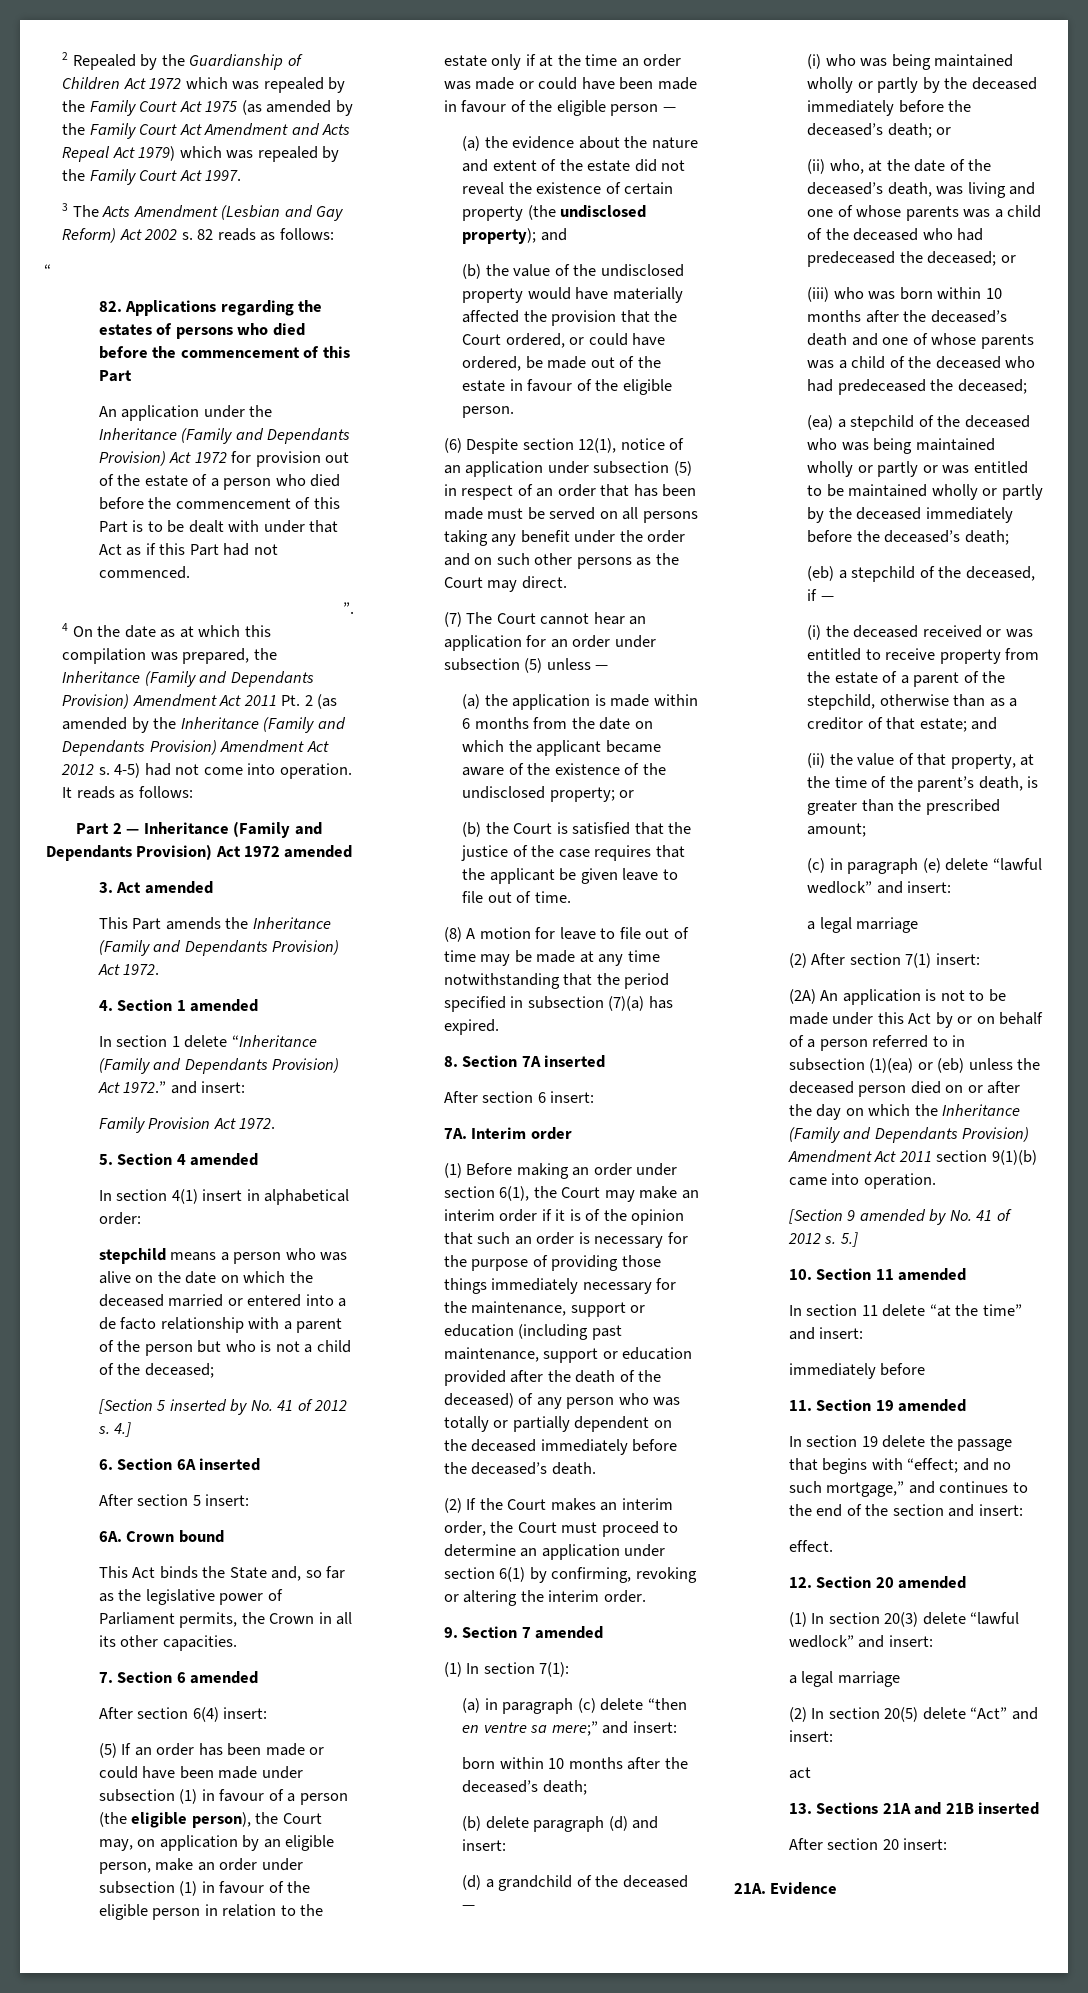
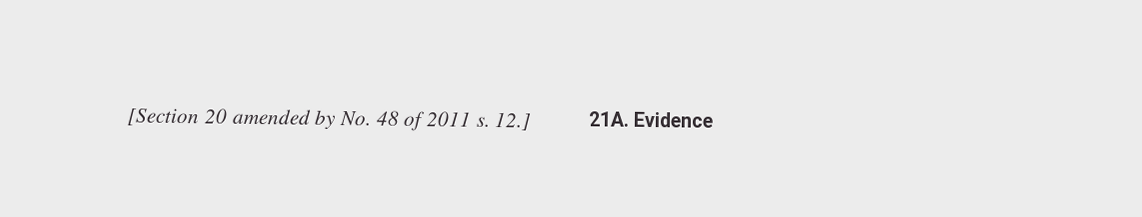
- 2 Repealed by the Guardianship of Children Act 1972 which was repealed by the Family Court Act 1975 (as amended by the Family Court Act Amendment and Acts Repeal Act 1979) which was repealed by the Family Court Act 1997.
- 3 The Acts Amendment (Lesbian and Gay Reform) Act 2002 s. 82 reads as follows:
- “
- 82. Applications regarding the estates of persons who died before the commencement of this Part
- An application under the Inheritance (Family and Dependants Provision) Act 1972 for provision out of the estate of a person who died before the commencement of this Part is to be dealt with under that Act as if this Part had not commenced.
- ”.
- 4 On the date as at which this compilation was prepared, the Inheritance (Family and Dependants Provision) Amendment Act 2011 Pt. 2 (as amended by the Inheritance (Family and Dependants Provision) Amendment Act 2012 s. 4-5) had not come into operation. It reads as follows:
- Part 2 — Inheritance (Family and Dependants Provision) Act 1972 amended
- 3. Act amended
- This Part amends the Inheritance (Family and Dependants Provision) Act 1972.
- 4. Section 1 amended
- In section 1 delete “Inheritance (Family and Dependants Provision) Act 1972.” and insert:
- Family Provision Act 1972.
- 5. Section 4 amended
- In section 4(1) insert in alphabetical order:
- stepchild means a person who was alive on the date on which the deceased married or entered into a de facto relationship with a parent of the person but who is not a child of the deceased;
- [Section 5 inserted by No. 41 of 2012 s. 4.]
- 6. Section 6A inserted
- After section 5 insert:
- 6A. Crown bound
- This Act binds the State and, so far as the legislative power of Parliament permits, the Crown in all its other capacities.
- 7. Section 6 amended
- After section 6(4) insert:
- (5) If an order has been made or could have been made under subsection (1) in favour of a person (the eligible person), the Court may, on application by an eligible person, make an order under subsection (1) in favour of the eligible person in relation to the estate only if at the time an order was made or could have been made in favour of the eligible person —
- (a) the evidence about the nature and extent of the estate did not reveal the existence of certain property (the undisclosed property); and
- (b) the value of the undisclosed property would have materially affected the provision that the Court ordered, or could have ordered, be made out of the estate in favour of the eligible person.
- (6) Despite section 12(1), notice of an application under subsection (5) in respect of an order that has been made must be served on all persons taking any benefit under the order and on such other persons as the Court may direct.
- (7) The Court cannot hear an application for an order under subsection (5) unless —
- (a) the application is made within 6 months from the date on which the applicant became aware of the existence of the undisclosed property; or
- (b) the Court is satisfied that the justice of the case requires that the applicant be given leave to file out of time.
- (8) A motion for leave to file out of time may be made at any time notwithstanding that the period specified in subsection (7)(a) has expired.
- 8. Section 7A inserted
- After section 6 insert:
- 7A. Interim order
- (1) Before making an order under section 6(1), the Court may make an interim order if it is of the opinion that such an order is necessary for the purpose of providing those things immediately necessary for the maintenance, support or education (including past maintenance, support or education provided after the death of the deceased) of any person who was totally or partially dependent on the deceased immediately before the deceased’s death.
- (2) If the Court makes an interim order, the Court must proceed to determine an application under section 6(1) by confirming, revoking or altering the interim order.
- 9. Section 7 amended
- (1) In section 7(1):
- (a) in paragraph (c) delete “then en ventre sa mere;” and insert:
- born within 10 months after the deceased’s death;
- (b) delete paragraph (d) and insert:
- (d) a grandchild of the deceased —
- (i) who was being maintained wholly or partly by the deceased immediately before the deceased’s death; or
- (ii) who, at the date of the deceased’s death, was living and one of whose parents was a child of the deceased who had predeceased the deceased; or
- (iii) who was born within 10 months after the deceased’s death and one of whose parents was a child of the deceased who had predeceased the deceased;
- (ea) a stepchild of the deceased who was being maintained wholly or partly or was entitled to be maintained wholly or partly by the deceased immediately before the deceased’s death;
- (eb) a stepchild of the deceased, if —
- (i) the deceased received or was entitled to receive property from the estate of a parent of the stepchild, otherwise than as a creditor of that estate; and
- (ii) the value of that property, at the time of the parent’s death, is greater than the prescribed amount;
- (c) in paragraph (e) delete “lawful wedlock” and insert:
- a legal marriage
- (2) After section 7(1) insert:
- (2A) An application is not to be made under this Act by or on behalf of a person referred to in subsection (1)(ea) or (eb) unless the deceased person died on or after the day on which the Inheritance (Family and Dependants Provision) Amendment Act 2011 section 9(1)(b) came into operation.
- [Section 9 amended by No. 41 of 2012 s. 5.]
- 10. Section 11 amended
- In section 11 delete “at the time” and insert:
- immediately before
- 11. Section 19 amended
- In section 19 delete the passage that begins with “effect; and no such mortgage,” and continues to the end of the section and insert:
- effect.
- 12. Section 20 amended
- (1) In section 20(3) delete “lawful wedlock” and insert:
- a legal marriage
- (2) In section 20(5) delete “Act” and insert:
- act
- 13. Sections 21A and 21B inserted
- After section 20 insert:
+ [Section 20 amended by No. 48 of 2011 s. 12.]

